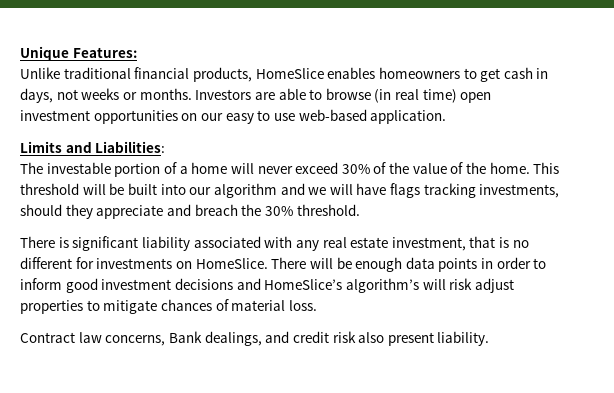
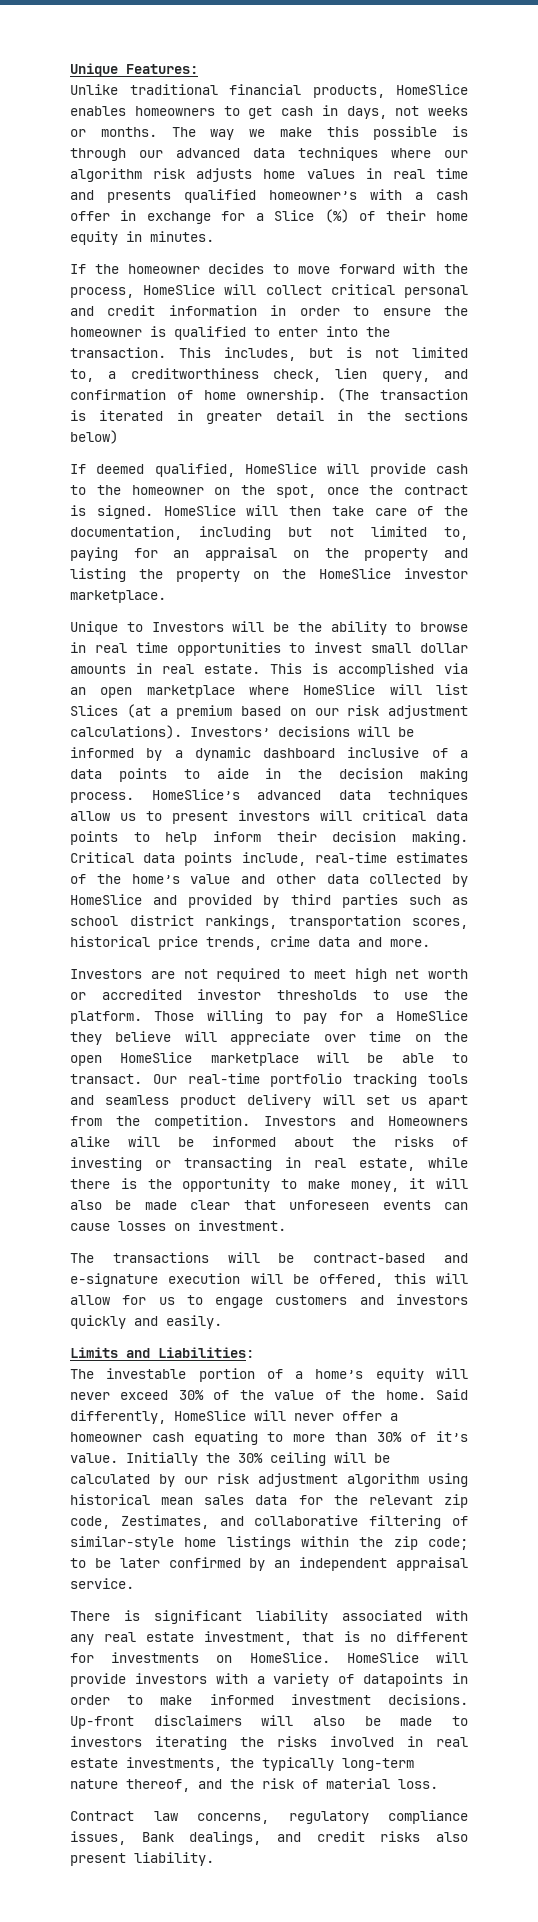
- Investors are able to browse (in real time) open investment opportunities on our easy to use web-based application.
+ The way we make this possible is through our advanced data techniques where our algorithm risk adjusts home values in real time and presents qualified homeowner’s with a cash offer in exchange for a Slice (%) of their home equity in minutes.
+ If the homeowner decides to move forward with the process, HomeSlice will collect critical personal and credit information in order to ensure the homeowner is qualified to enter into the transaction. This includes, but is not limited to, a creditworthiness check, lien query, and confirmation of home ownership. (The transaction is iterated in greater detail in the sections below)
+ If deemed qualified, HomeSlice will provide cash to the homeowner on the spot, once the contract is signed. HomeSlice will then take care of the documentation, including but not limited to, paying for an appraisal on the property and listing the property on the HomeSlice investor marketplace.
+ Unique to Investors will be the ability to browse in real time opportunities to invest small dollar amounts in real estate. This is accomplished via an open marketplace where HomeSlice will list Slices (at a premium based on our risk adjustment calculations). Investors’ decisions will be informed by a dynamic dashboard inclusive of a data points to aide in the decision making process. HomeSlice’s advanced data techniques allow us to present investors will critical data points to help inform their decision making. Critical data points include, real-time estimates of the home’s value and other data collected by HomeSlice and provided by third parties such as school district rankings, transportation scores, historical price trends, crime data and more.
+ Investors are not required to meet high net worth or accredited investor thresholds to use the platform. Those willing to pay for a HomeSlice they believe will appreciate over time on the open HomeSlice marketplace will be able to transact. Our real-time portfolio tracking tools and seamless product delivery will set us apart from the competition. Investors and Homeowners alike will be informed about the risks of investing or transacting in real estate, while there is the opportunity to make money, it will also be made clear that unforeseen events can cause losses on investment.
+ The transactions will be contract-based and e-signature execution will be offered, this will allow for us to engage customers and investors quickly and easily.
- The investable portion of a home will never exceed 30% of the value of the home.
+ The investable portion of a home’s equity will never exceed 30% of the value of the home.
- This threshold will be built into our algorithm and we will have flags tracking investments, should they appreciate and breach the 30% threshold.
+ Said differently, HomeSlice will never offer a homeowner cash equating to more than 30% of it’s value. Initially the 30% ceiling will be calculated by our risk adjustment algorithm using historical mean sales data for the relevant zip code, Zestimates, and collaborative filtering of similar-style home listings within the zip code; to be later confirmed by an independent appraisal service.
- There will be enough data points in order to inform good investment decisions and HomeSlice’s algorithm’s will risk adjust properties to mitigate chances of material loss.
+ HomeSlice will provide investors with a variety of datapoints in order to make informed investment decisions. Up-front disclaimers will also be made to investors iterating the risks involved in real estate investments, the typically long-term nature thereof, and the risk of material loss.
- Contract law concerns, Bank dealings, and credit risk also present liability.
+ Contract law concerns, regulatory compliance issues, Bank dealings, and credit risks also present liability.

